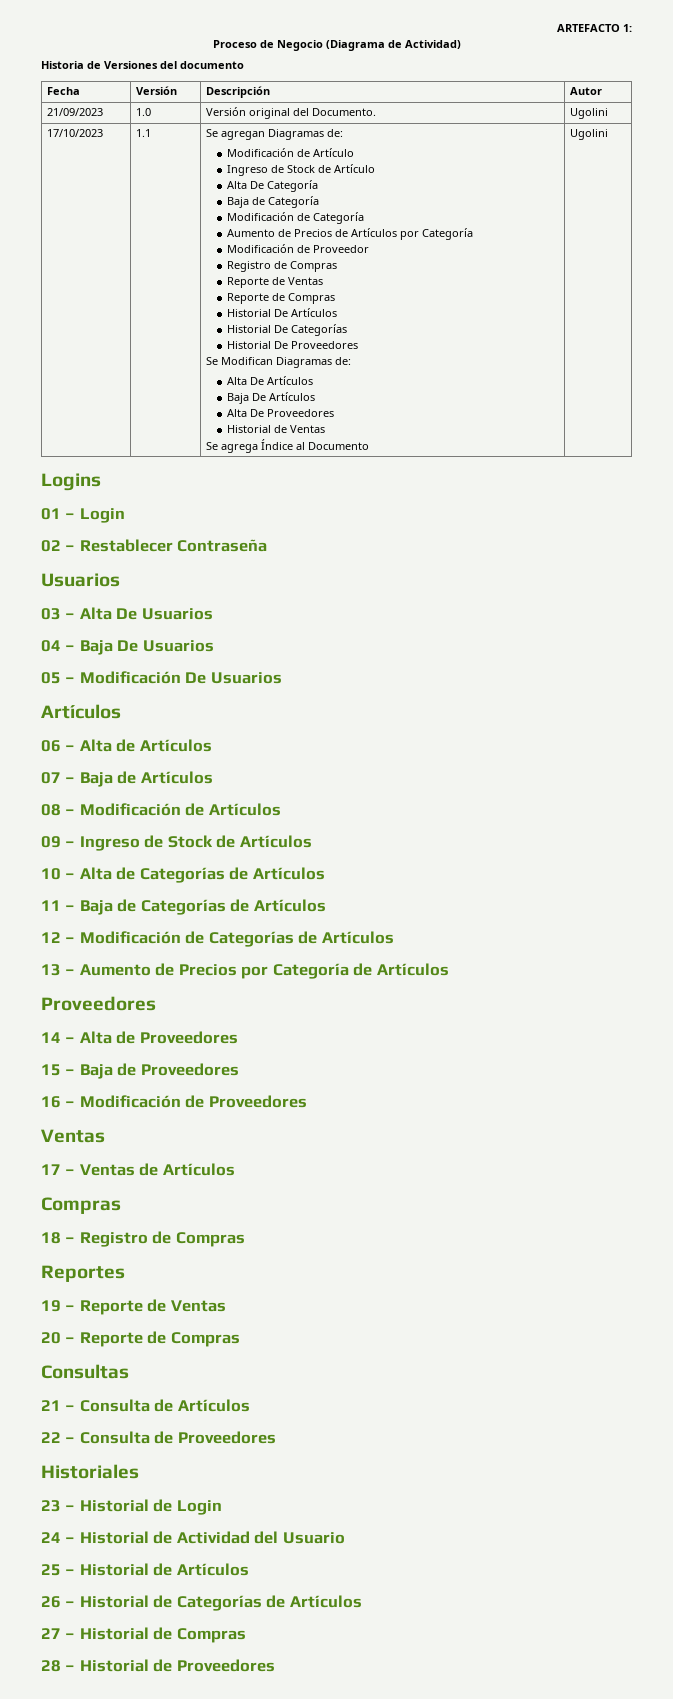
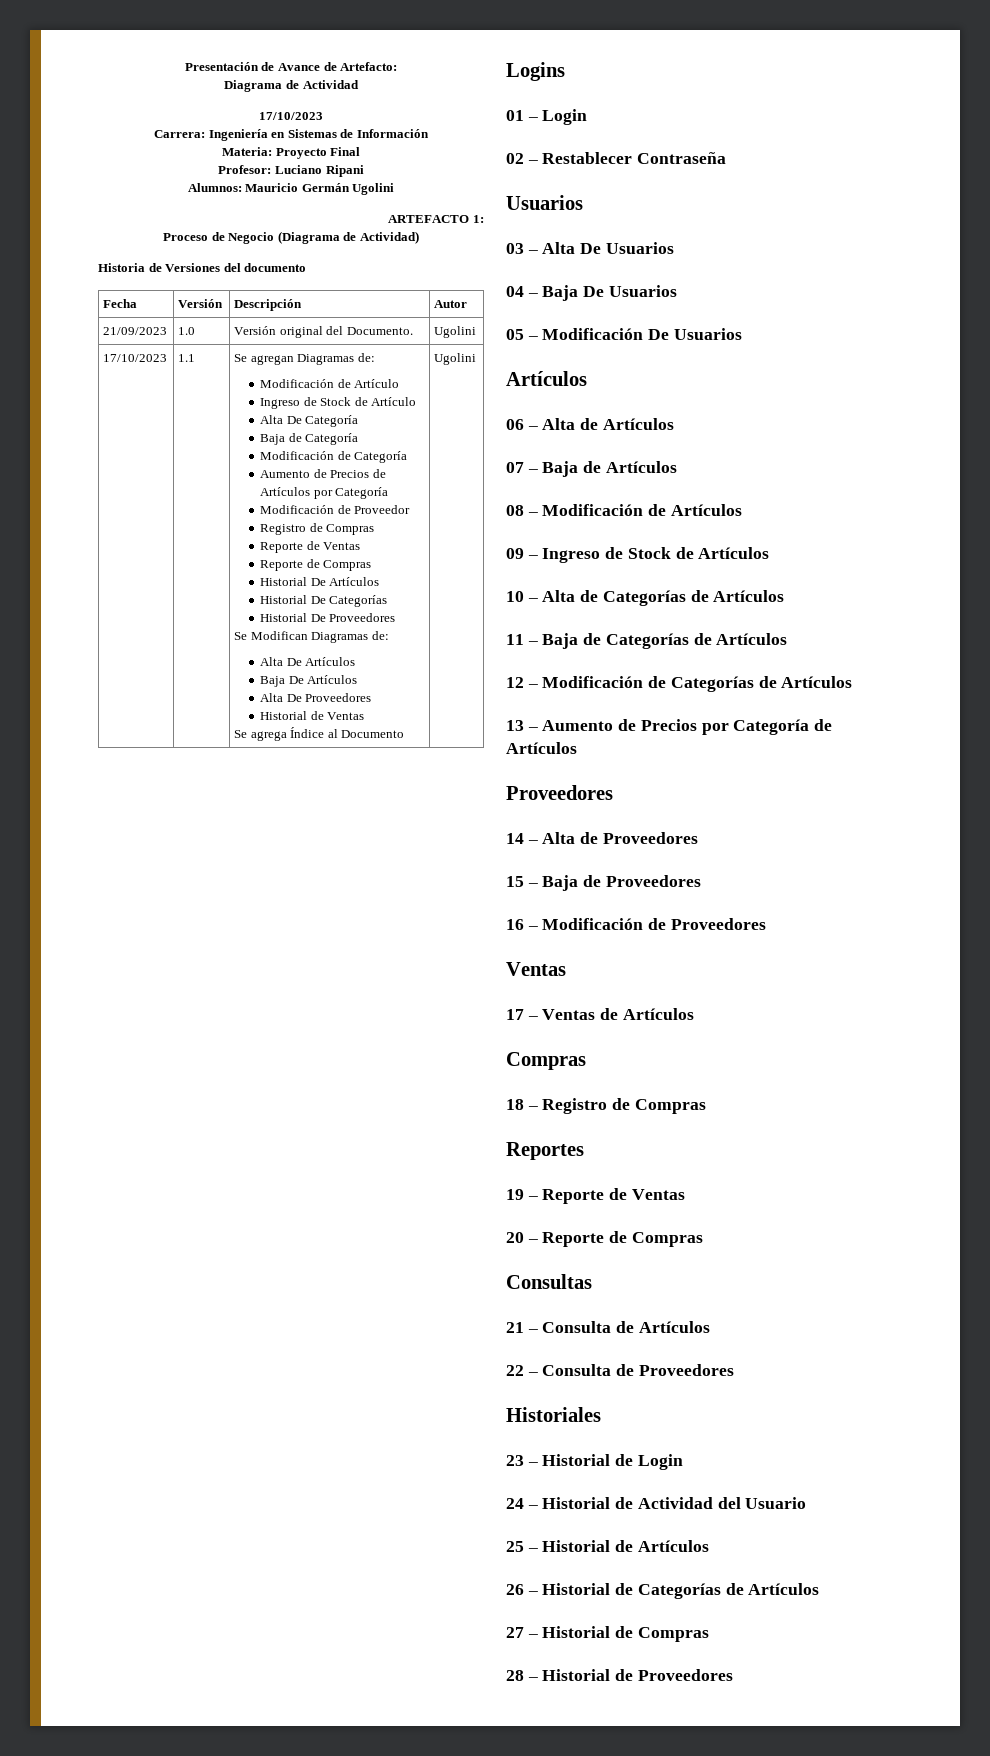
+ Presentación de Avance de Artefacto:
+ Diagrama de Actividad
+ 17/10/2023
+ Carrera: Ingeniería en Sistemas de Información
+ Materia: Proyecto Final
+ Profesor: Luciano Ripani
+ Alumnos: Mauricio Germán Ugolini

